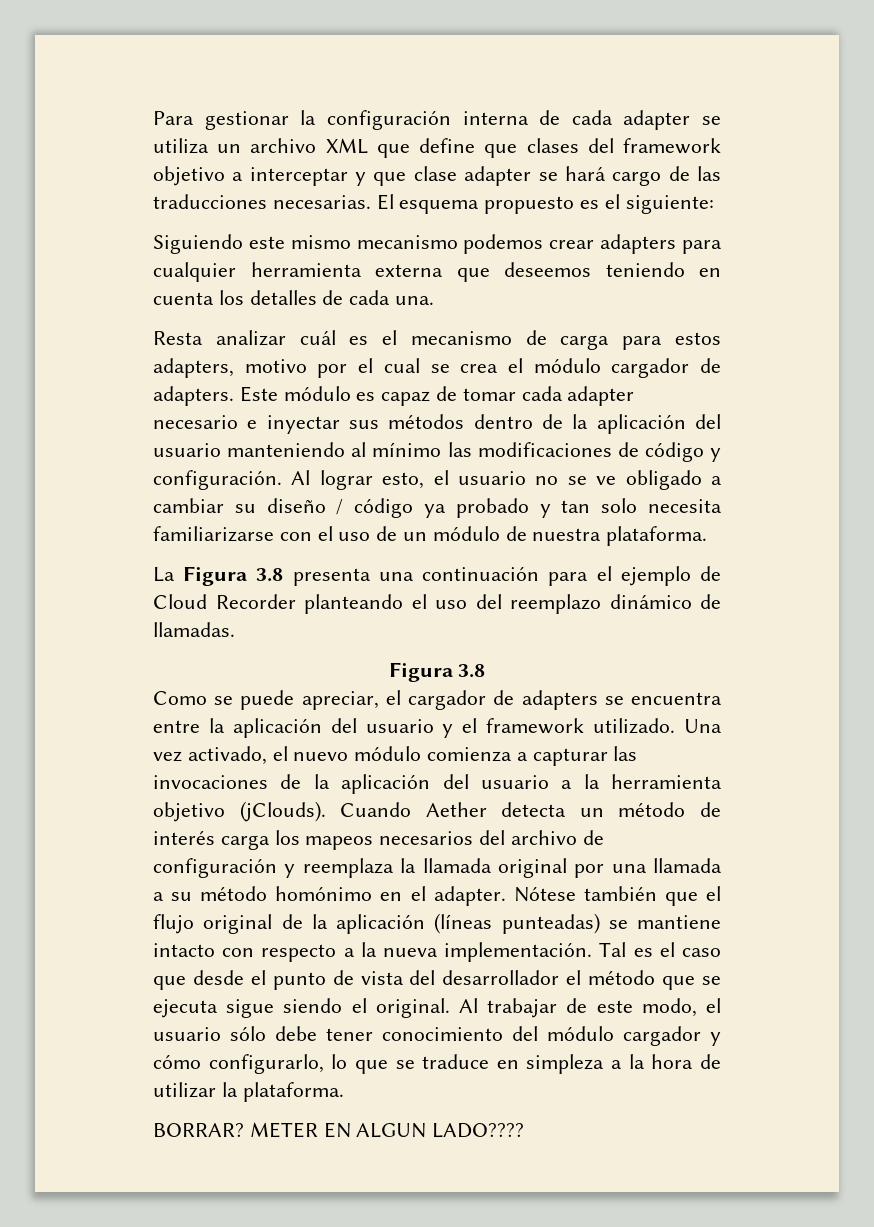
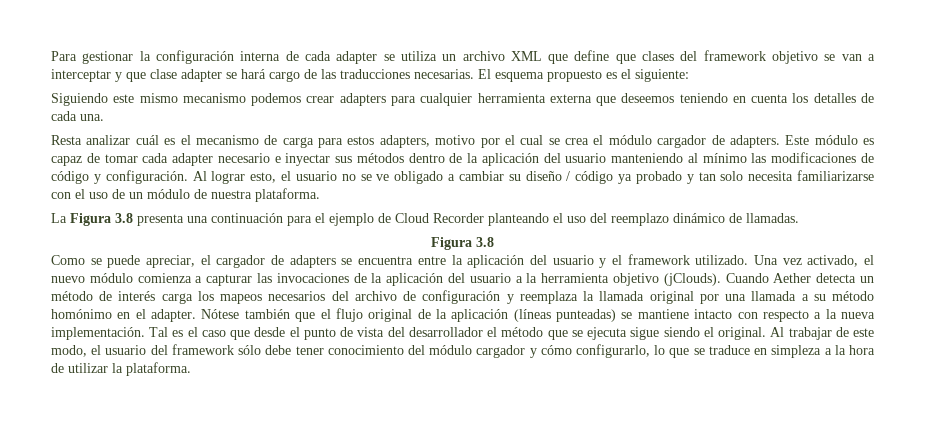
- Para gestionar la configuración interna de cada adapter se utiliza un archivo XML que define que clases del framework objetivo a interceptar y que clase adapter se hará cargo de las traducciones necesarias.
+ Para gestionar la configuración interna de cada adapter se utiliza un archivo XML que define que clases del framework objetivo se van a interceptar y que clase adapter se hará cargo de las traducciones necesarias.
- Al trabajar de este modo, el usuario sólo debe tener conocimiento del módulo cargador y cómo configurarlo, lo que se traduce en simpleza a la hora de utilizar la plataforma.
+ Al trabajar de este modo, el usuario del framework sólo debe tener conocimiento del módulo cargador y cómo configurarlo, lo que se traduce en simpleza a la hora de utilizar la plataforma.
- BORRAR? METER EN ALGUN LADO????

